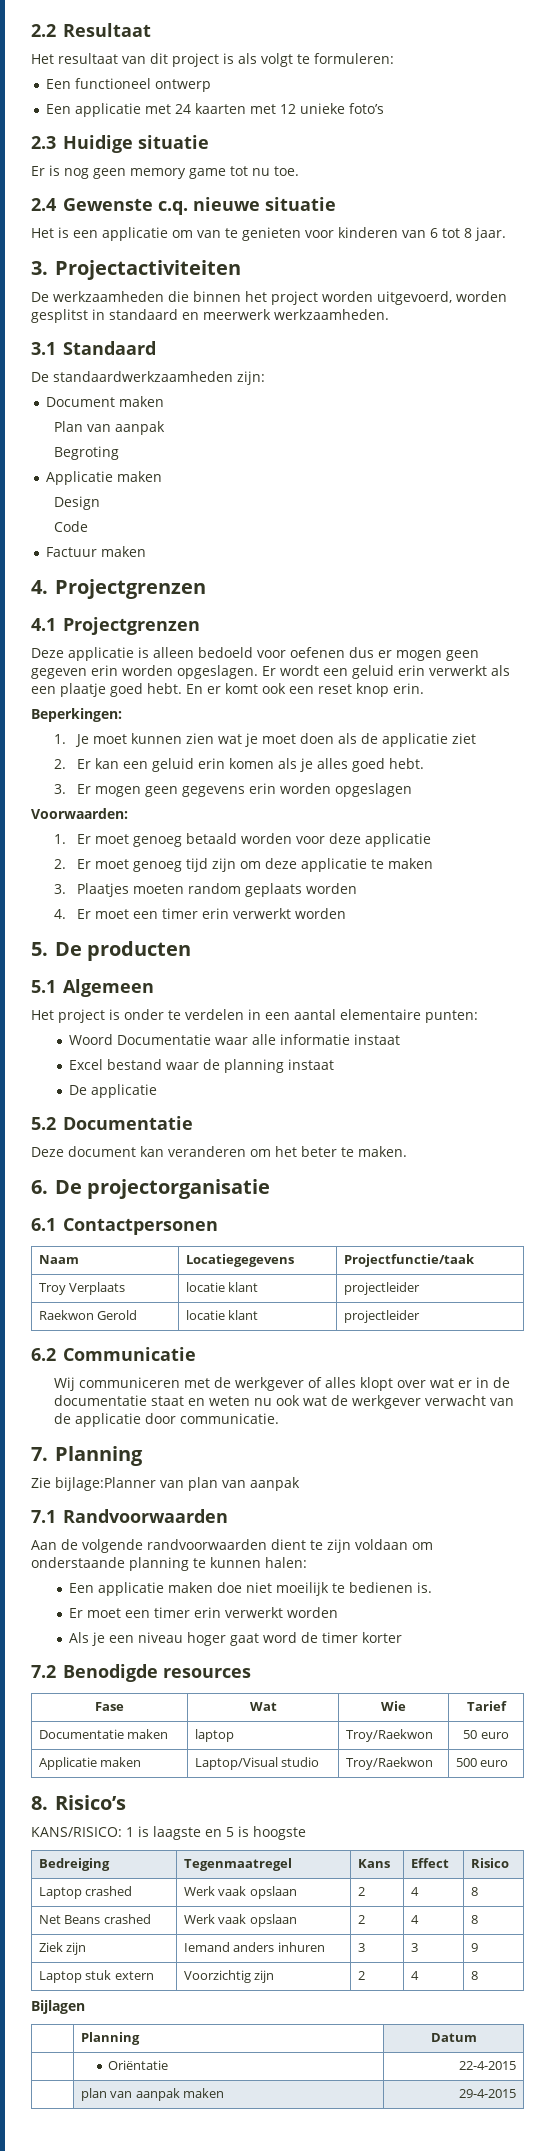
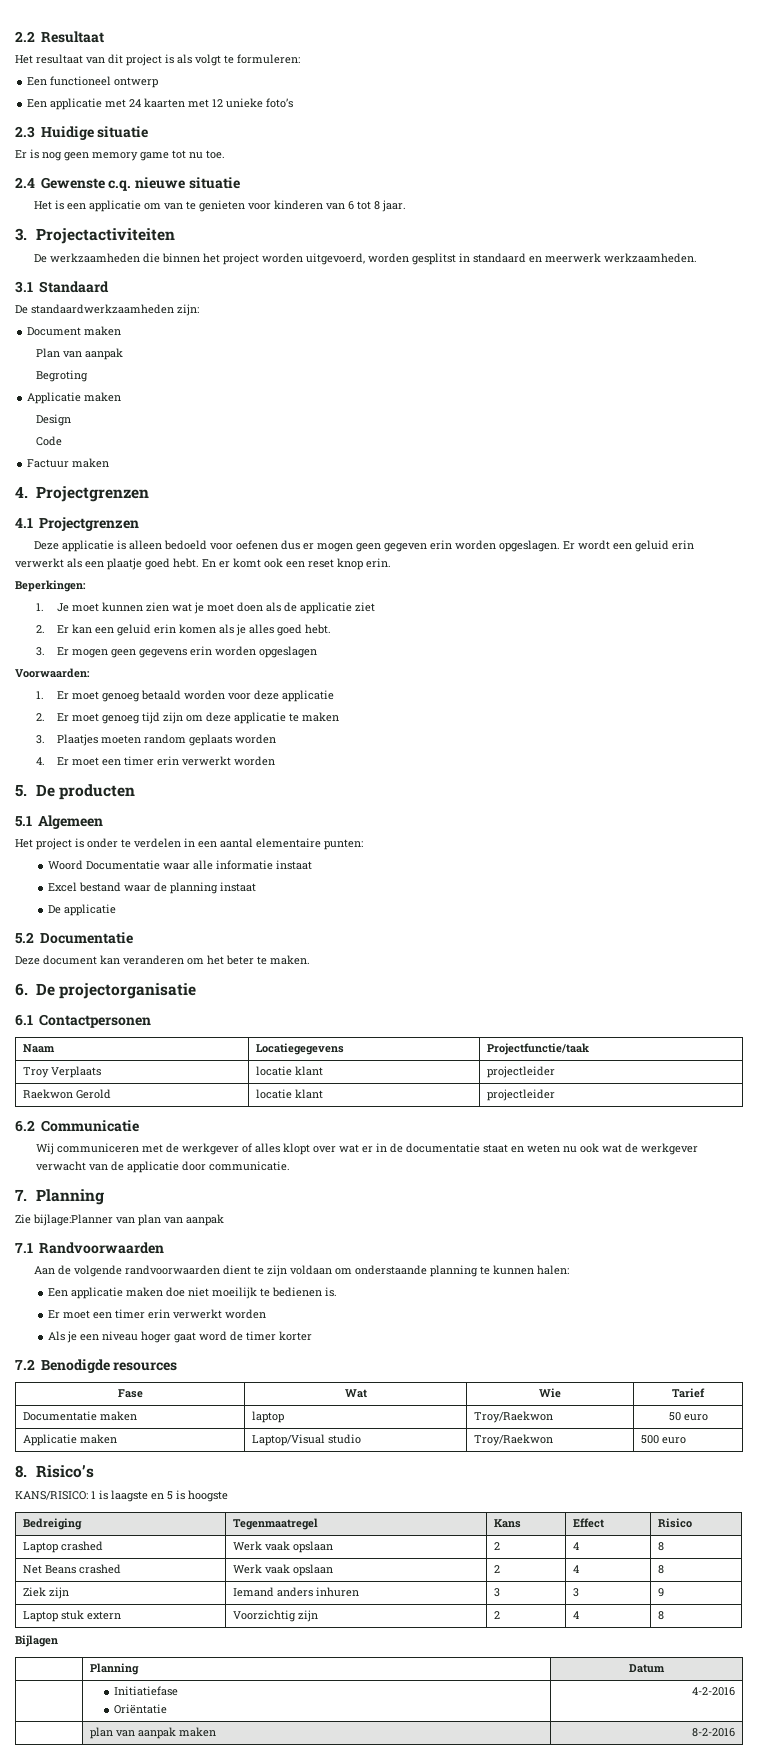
- | Oriëntatie | 22-4-2015
+ | Initiatiefase
+ Oriëntatie | 4-2-2016
- | plan van aanpak maken | 29-4-2015
+ | plan van aanpak maken | 8-2-2016

